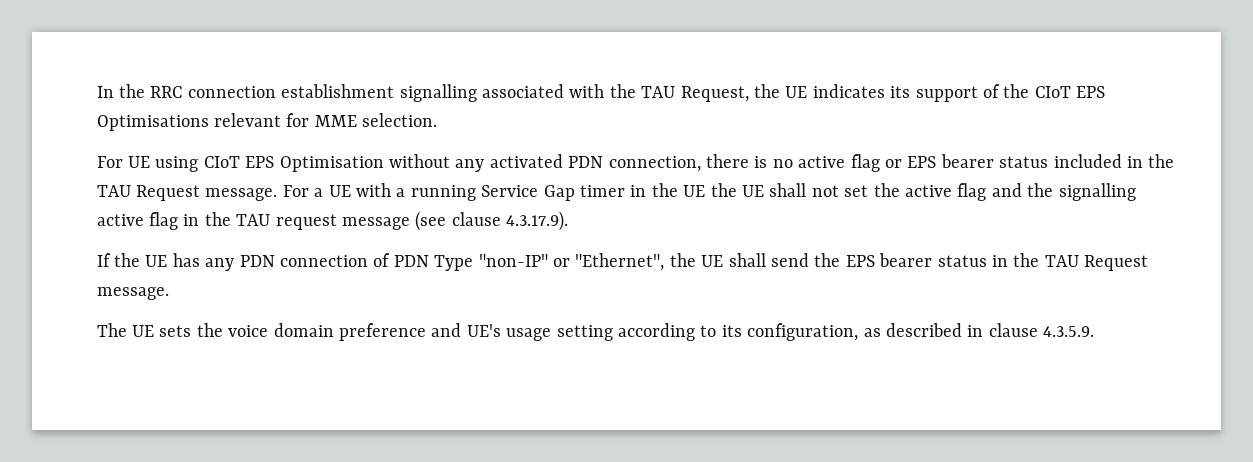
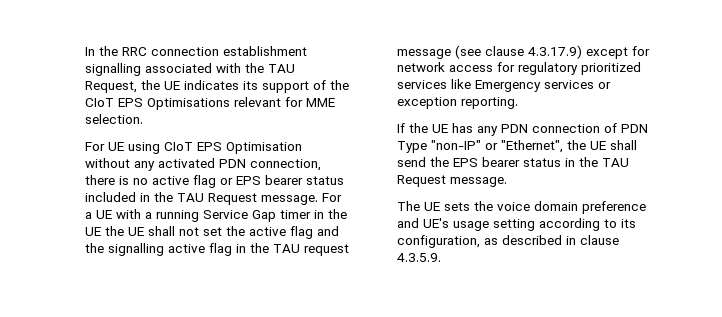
- For a UE with a running Service Gap timer in the UE the UE shall not set the active flag and the signalling active flag in the TAU request message (see clause 4.3.17.9).
+ For a UE with a running Service Gap timer in the UE the UE shall not set the active flag and the signalling active flag in the TAU request message (see clause 4.3.17.9) except for network access for regulatory prioritized services like Emergency services or exception reporting.

